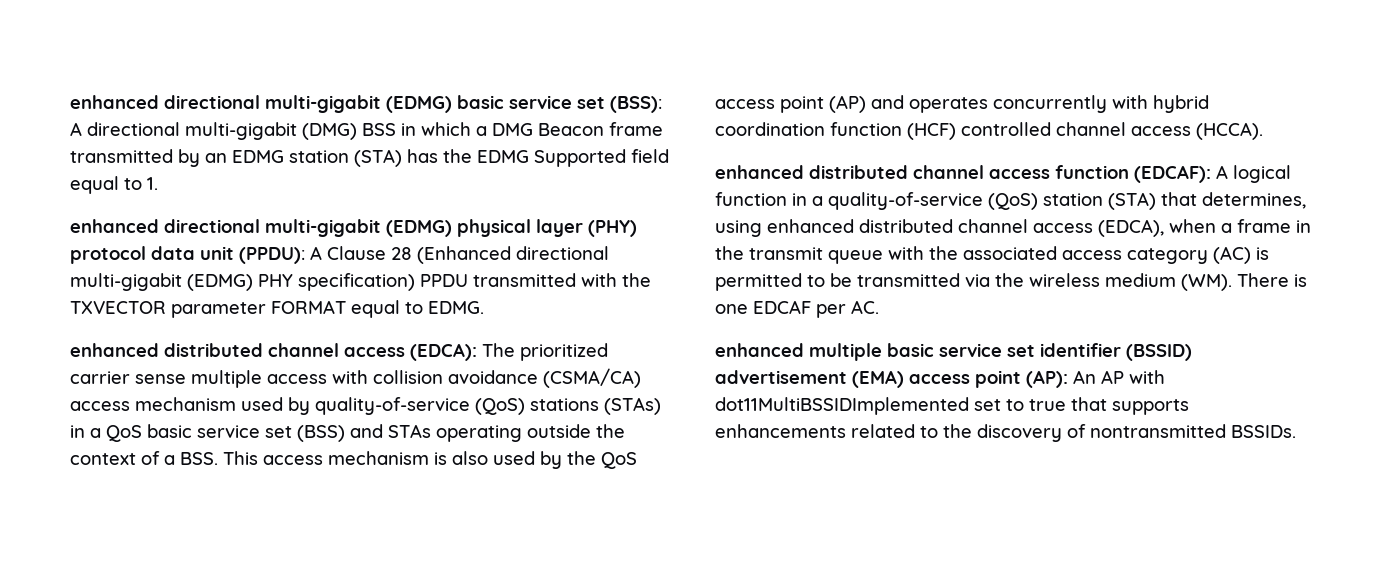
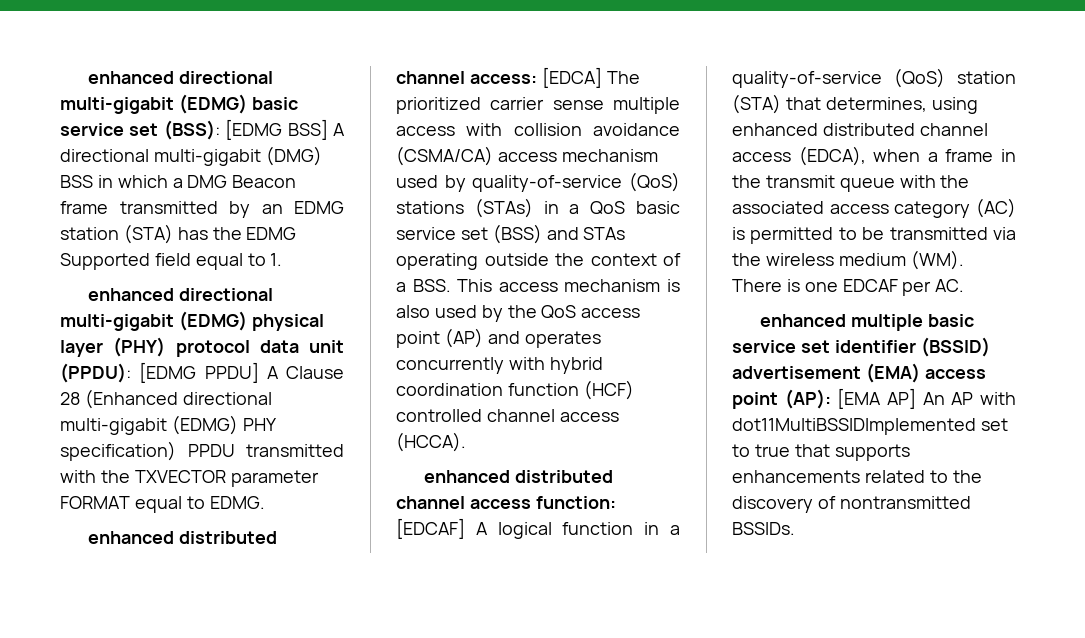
- enhanced directional multi-gigabit (EDMG) basic service set (BSS): A directional multi-gigabit (DMG) BSS in which a DMG Beacon frame transmitted by an EDMG station (STA) has the EDMG Supported field equal to 1.
+ enhanced directional multi-gigabit (EDMG) basic service set (BSS): [EDMG BSS] A directional multi-gigabit (DMG) BSS in which a DMG Beacon frame transmitted by an EDMG station (STA) has the EDMG Supported field equal to 1.
- enhanced directional multi-gigabit (EDMG) physical layer (PHY) protocol data unit (PPDU): A Clause 28 (Enhanced directional multi-gigabit (EDMG) PHY specification) PPDU transmitted with the TXVECTOR parameter FORMAT equal to EDMG.
+ enhanced directional multi-gigabit (EDMG) physical layer (PHY) protocol data unit (PPDU): [EDMG PPDU] A Clause 28 (Enhanced directional multi-gigabit (EDMG) PHY specification) PPDU transmitted with the TXVECTOR parameter FORMAT equal to EDMG.
- enhanced distributed channel access (EDCA): The prioritized carrier sense multiple access with collision avoidance (CSMA/CA) access mechanism used by quality-of-service (QoS) stations (STAs) in a QoS basic service set (BSS) and STAs operating outside the context of a BSS. This access mechanism is also used by the QoS access point (AP) and operates concurrently with hybrid coordination function (HCF) controlled channel access (HCCA).
+ enhanced distributed channel access: [EDCA] The prioritized carrier sense multiple access with collision avoidance (CSMA/CA) access mechanism used by quality-of-service (QoS) stations (STAs) in a QoS basic service set (BSS) and STAs operating outside the context of a BSS. This access mechanism is also used by the QoS access point (AP) and operates concurrently with hybrid coordination function (HCF) controlled channel access (HCCA).
- enhanced distributed channel access function (EDCAF): A logical function in a quality-of-service (QoS) station (STA) that determines, using enhanced distributed channel access (EDCA), when a frame in the transmit queue with the associated access category (AC) is permitted to be transmitted via the wireless medium (WM). There is one EDCAF per AC.
+ enhanced distributed channel access function: [EDCAF] A logical function in a quality-of-service (QoS) station (STA) that determines, using enhanced distributed channel access (EDCA), when a frame in the transmit queue with the associated access category (AC) is permitted to be transmitted via the wireless medium (WM). There is one EDCAF per AC.
- enhanced multiple basic service set identifier (BSSID) advertisement (EMA) access point (AP): An AP with dot11MultiBSSIDImplemented set to true that supports enhancements related to the discovery of nontransmitted BSSIDs.
+ enhanced multiple basic service set identifier (BSSID) advertisement (EMA) access point (AP): [EMA AP] An AP with dot11MultiBSSIDImplemented set to true that supports enhancements related to the discovery of nontransmitted BSSIDs.

